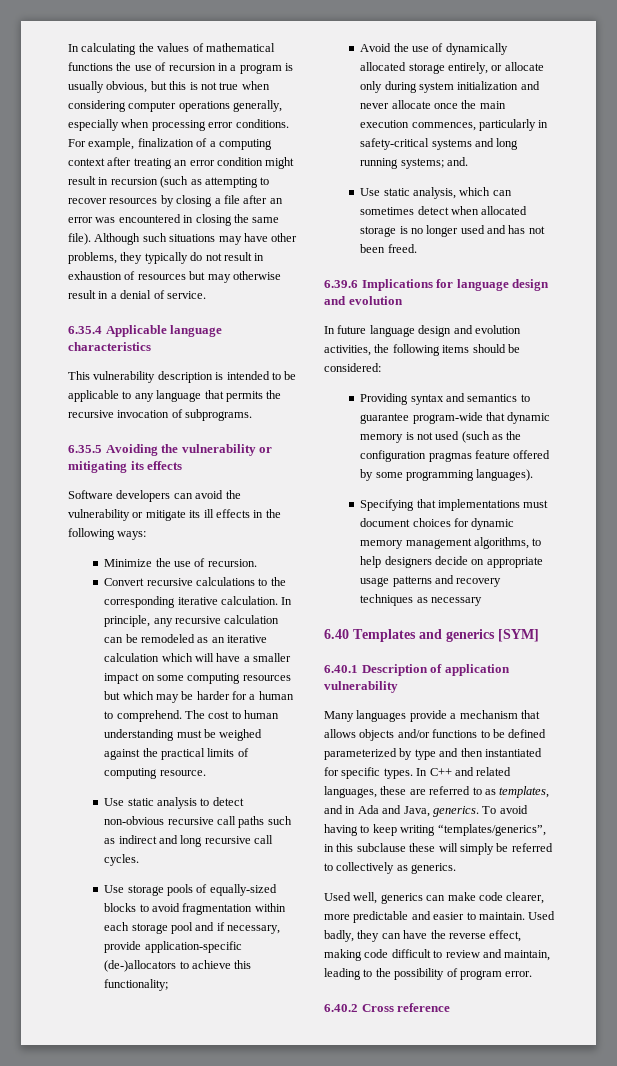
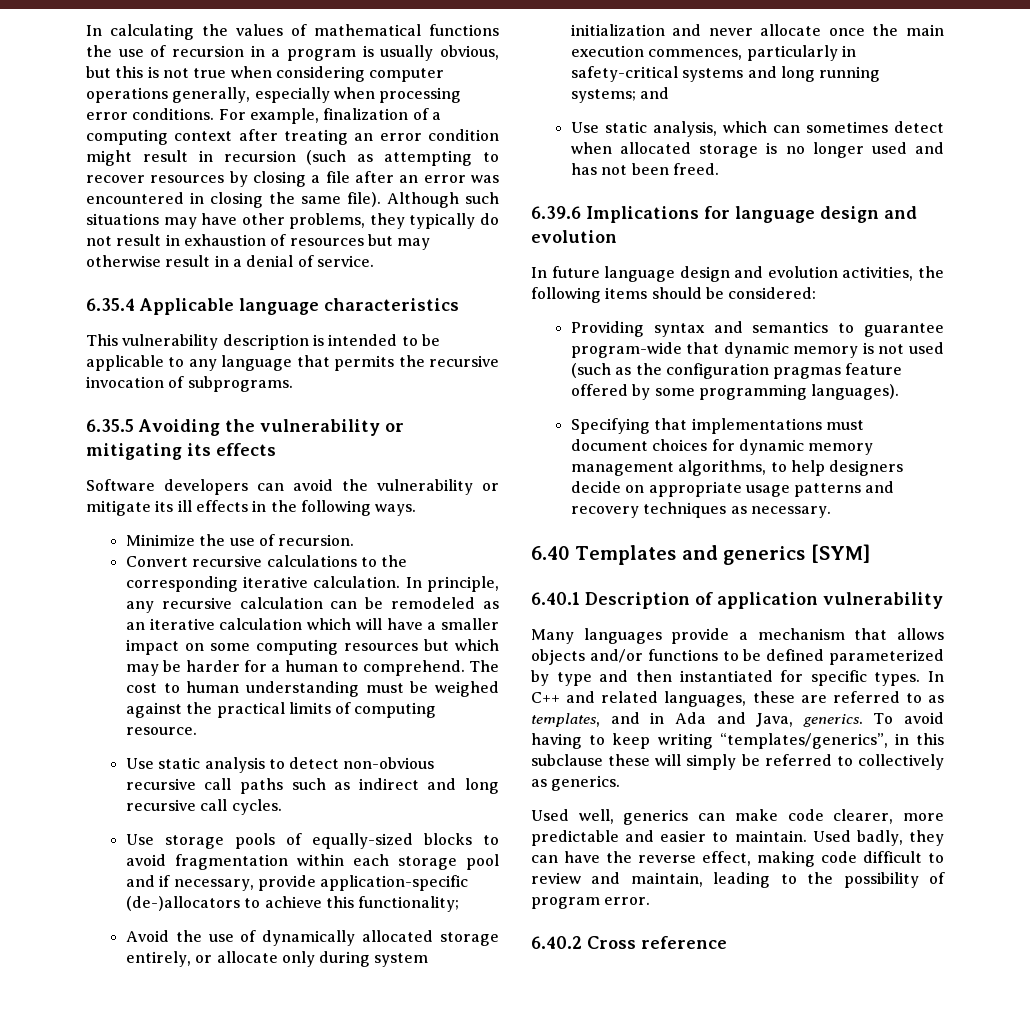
- Software developers can avoid the vulnerability or mitigate its ill effects in the following ways:
+ Software developers can avoid the vulnerability or mitigate its ill effects in the following ways.
- Avoid the use of dynamically allocated storage entirely, or allocate only during system initialization and never allocate once the main execution commences, particularly in safety-critical systems and long running systems; and.
+ Avoid the use of dynamically allocated storage entirely, or allocate only during system initialization and never allocate once the main execution commences, particularly in safety-critical systems and long running systems; and
- Specifying that implementations must document choices for dynamic memory management algorithms, to help designers decide on appropriate usage patterns and recovery techniques as necessary
+ Specifying that implementations must document choices for dynamic memory management algorithms, to help designers decide on appropriate usage patterns and recovery techniques as necessary.

